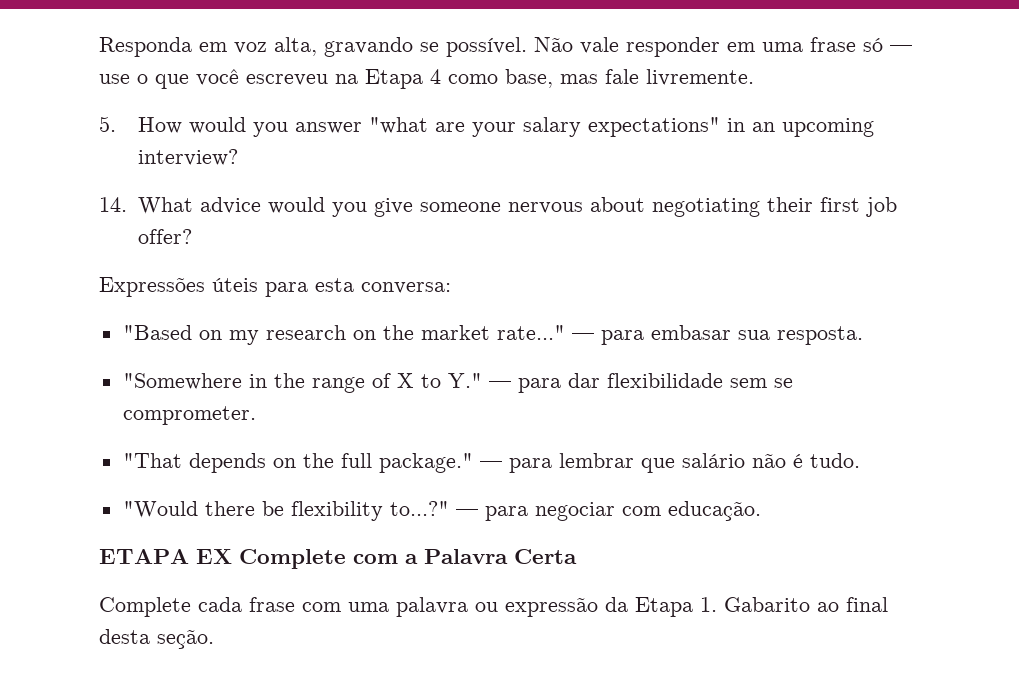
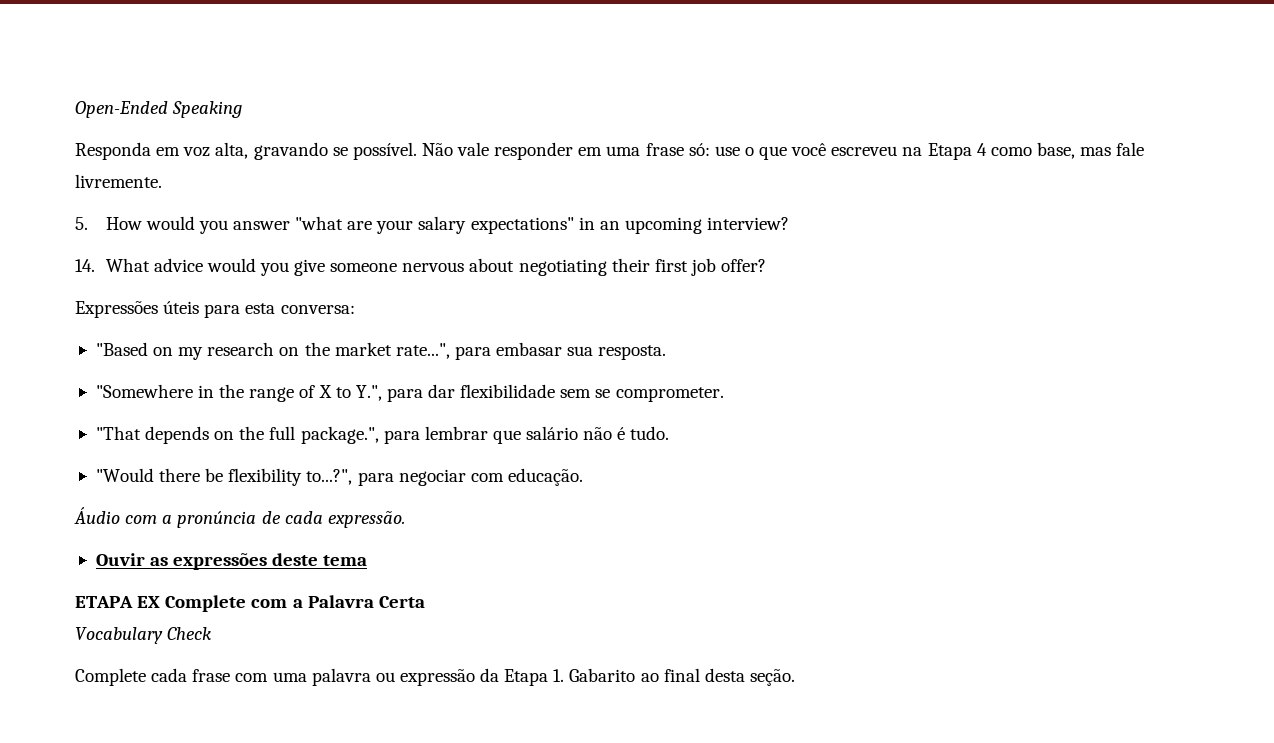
+ Open-Ended Speaking
- Não vale responder em uma frase só — use o que você escreveu na Etapa 4 como base, mas fale livremente.
+ Não vale responder em uma frase só: use o que você escreveu na Etapa 4 como base, mas fale livremente.
- "Based on my research on the market rate..." — para embasar sua resposta.
+ "Based on my research on the market rate...", para embasar sua resposta.
- "Somewhere in the range of X to Y." — para dar flexibilidade sem se comprometer.
+ "Somewhere in the range of X to Y.", para dar flexibilidade sem se comprometer.
- "That depends on the full package." — para lembrar que salário não é tudo.
+ "That depends on the full package.", para lembrar que salário não é tudo.
- "Would there be flexibility to...?" — para negociar com educação.
+ "Would there be flexibility to...?", para negociar com educação.
+ Áudio com a pronúncia de cada expressão.
+ Ouvir as expressões deste tema
+ Vocabulary Check

